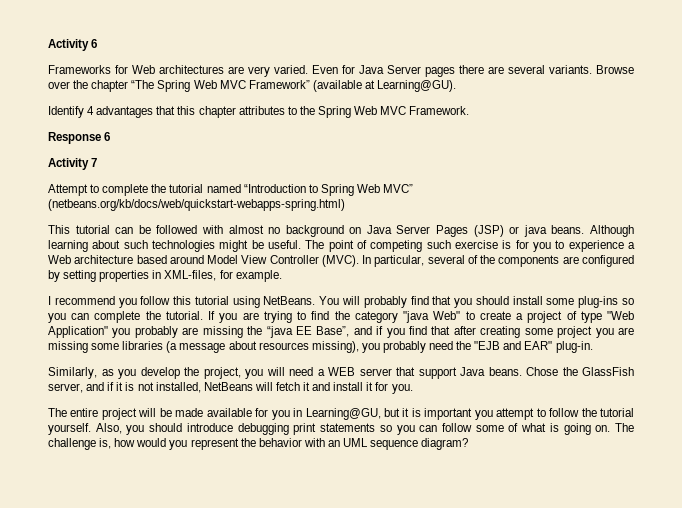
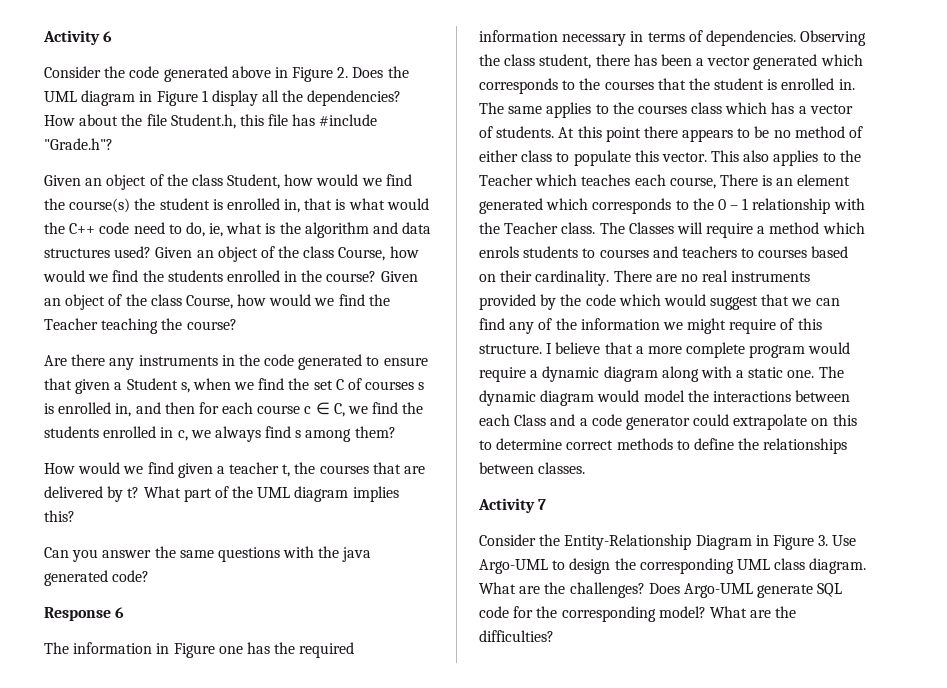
- Frameworks for Web architectures are very varied. Even for Java Server pages there are several variants. Browse over the chapter “The Spring Web MVC Framework” (available at Learning@GU).
- Identify 4 advantages that this chapter attributes to the Spring Web MVC Framework.
+ Consider the code generated above in Figure 2. Does the UML diagram in Figure 1 display all the dependencies? How about the file Student.h, this file has #include "Grade.h"?
+ Given an object of the class Student, how would we find the course(s) the student is enrolled in, that is what would the C++ code need to do, ie, what is the algorithm and data structures used? Given an object of the class Course, how would we find the students enrolled in the course? Given an object of the class Course, how would we find the Teacher teaching the course?
+ Are there any instruments in the code generated to ensure that given a Student s, when we find the set C of courses s is enrolled in, and then for each course c ∈ C, we find the students enrolled in c, we always find s among them?
+ How would we find given a teacher t, the courses that are delivered by t? What part of the UML diagram implies this?
+ Can you answer the same questions with the java generated code?
  Response 6
+ The information in Figure one has the required information necessary in terms of dependencies. Observing the class student, there has been a vector generated which corresponds to the courses that the student is enrolled in. The same applies to the courses class which has a vector of students. At this point there appears to be no method of either class to populate this vector. This also applies to the Teacher which teaches each course, There is an element generated which corresponds to the 0 – 1 relationship with the Teacher class. The Classes will require a method which enrols students to courses and teachers to courses based on their cardinality. There are no real instruments provided by the code which would suggest that we can find any of the information we might require of this structure. I believe that a more complete program would require a dynamic diagram along with a static one. The dynamic diagram would model the interactions between each Class and a code generator could extrapolate on this to determine correct methods to define the relationships between classes.
  Activity 7
- Attempt to complete the tutorial named “Introduction to Spring Web MVC” (netbeans.org/kb/docs/web/quickstart-webapps-spring.html)
- This tutorial can be followed with almost no background on Java Server Pages (JSP) or java beans. Although learning about such technologies might be useful. The point of competing such exercise is for you to experience a Web architecture based around Model View Controller (MVC). In particular, several of the components are configured by setting properties in XML-files, for example.
- I recommend you follow this tutorial using NetBeans. You will probably find that you should install some plug-ins so you can complete the tutorial. If you are trying to find the category "java Web" to create a project of type "Web Application" you probably are missing the “java EE Base”, and if you find that after creating some project you are missing some libraries (a message about resources missing), you probably need the "EJB and EAR" plug-in.
- Similarly, as you develop the project, you will need a WEB server that support Java beans. Chose the GlassFish server, and if it is not installed, NetBeans will fetch it and install it for you.
- The entire project will be made available for you in Learning@GU, but it is important you attempt to follow the tutorial yourself. Also, you should introduce debugging print statements so you can follow some of what is going on. The challenge is, how would you represent the behavior with an UML sequence diagram?
+ Consider the Entity-Relationship Diagram in Figure 3. Use Argo-UML to design the corresponding UML class diagram. What are the challenges? Does Argo-UML generate SQL code for the corresponding model? What are the difficulties?

